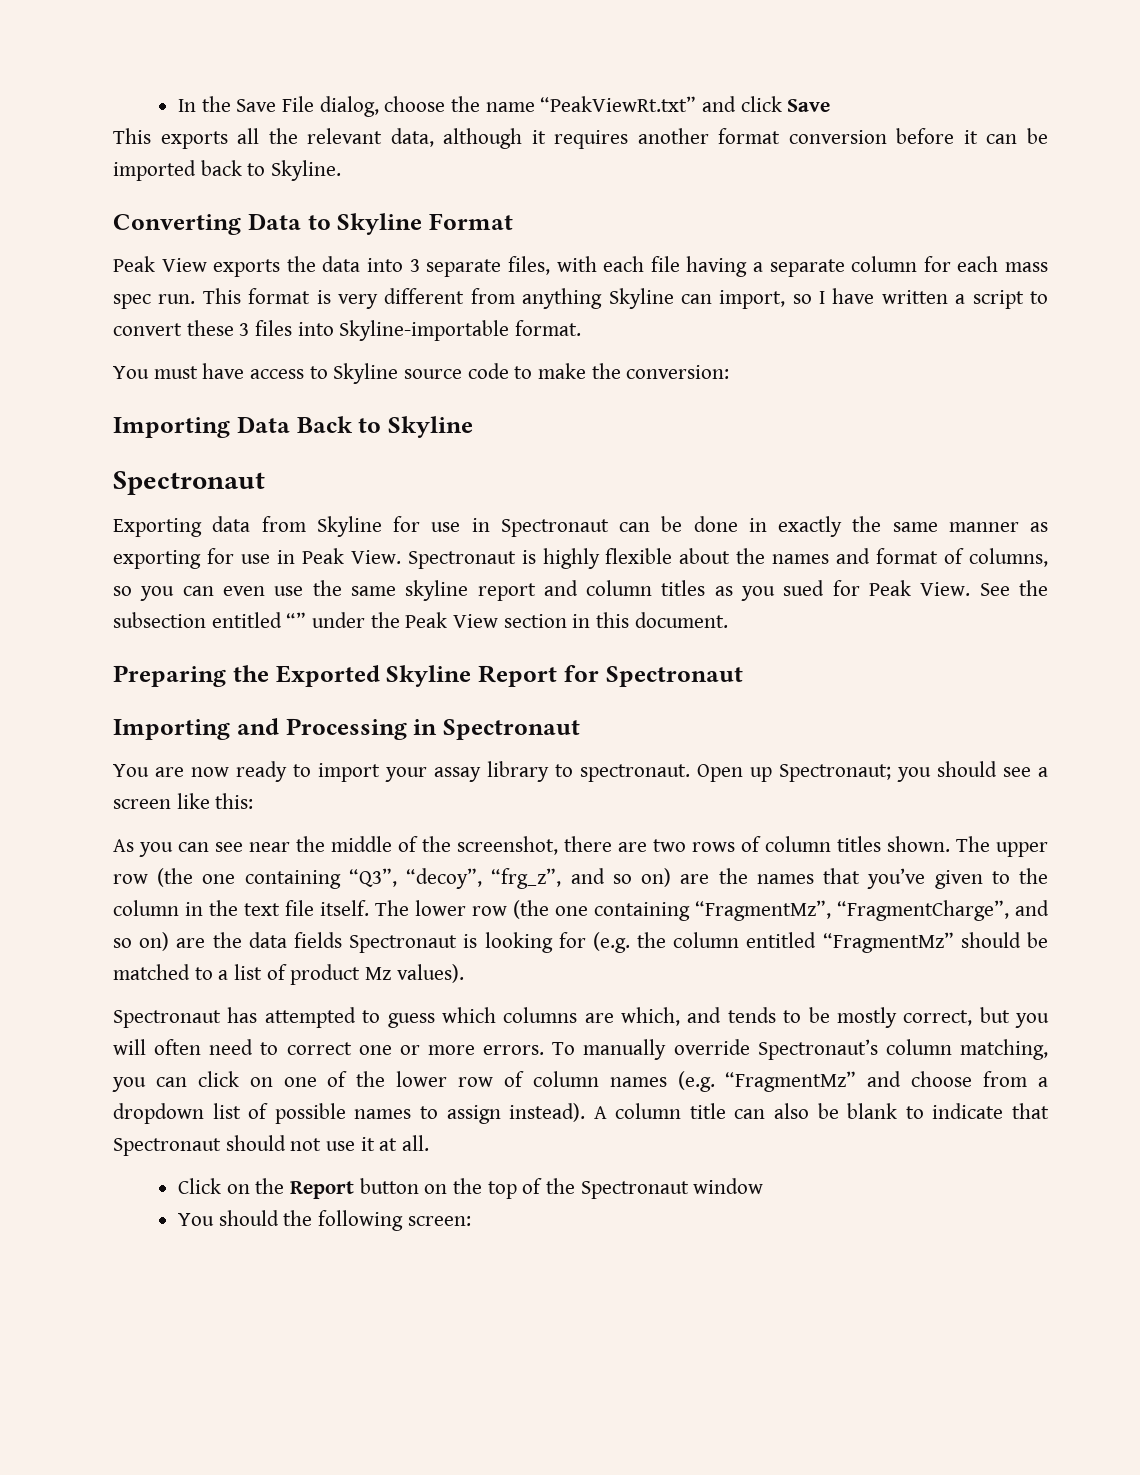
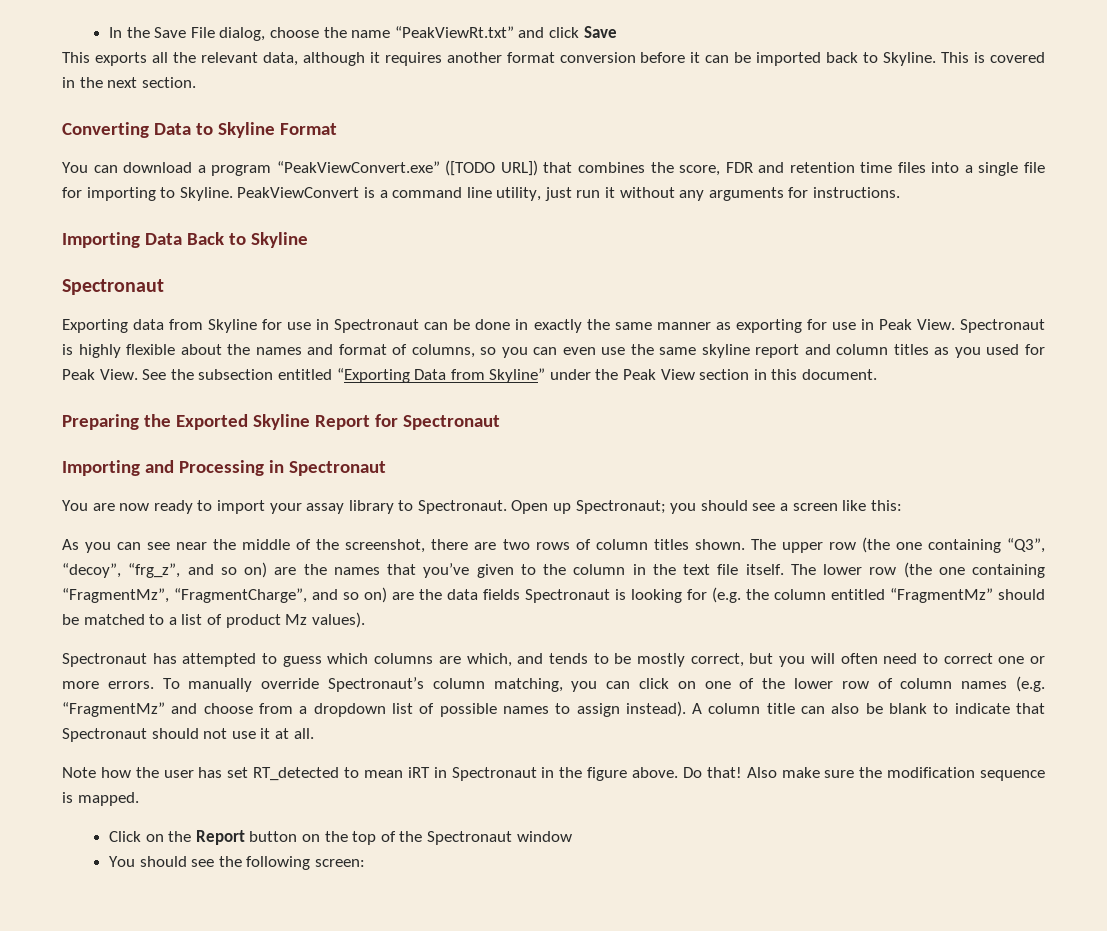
+ This is covered in the next section.
- Peak View exports the data into 3 separate files, with each file having a separate column for each mass spec run. This format is very different from anything Skyline can import, so I have written a script to convert these 3 files into Skyline-importable format.
- You must have access to Skyline source code to make the conversion:
+ You can download a program “PeakViewConvert.exe” ([TODO URL]) that combines the score, FDR and retention time files into a single file for importing to Skyline. PeakViewConvert is a command line utility, just run it without any arguments for instructions.
- Spectronaut is highly flexible about the names and format of columns, so you can even use the same skyline report and column titles as you sued for Peak View.
+ Spectronaut is highly flexible about the names and format of columns, so you can even use the same skyline report and column titles as you used for Peak View.
- See the subsection entitled “” under the Peak View section in this document.
+ See the subsection entitled “Exporting Data from Skyline” under the Peak View section in this document.
- You are now ready to import your assay library to spectronaut.
+ You are now ready to import your assay library to Spectronaut.
+ Note how the user has set RT_detected to mean iRT in Spectronaut in the figure above. Do that! Also make sure the modification sequence is mapped.
- You should the following screen:
+ You should see the following screen:

